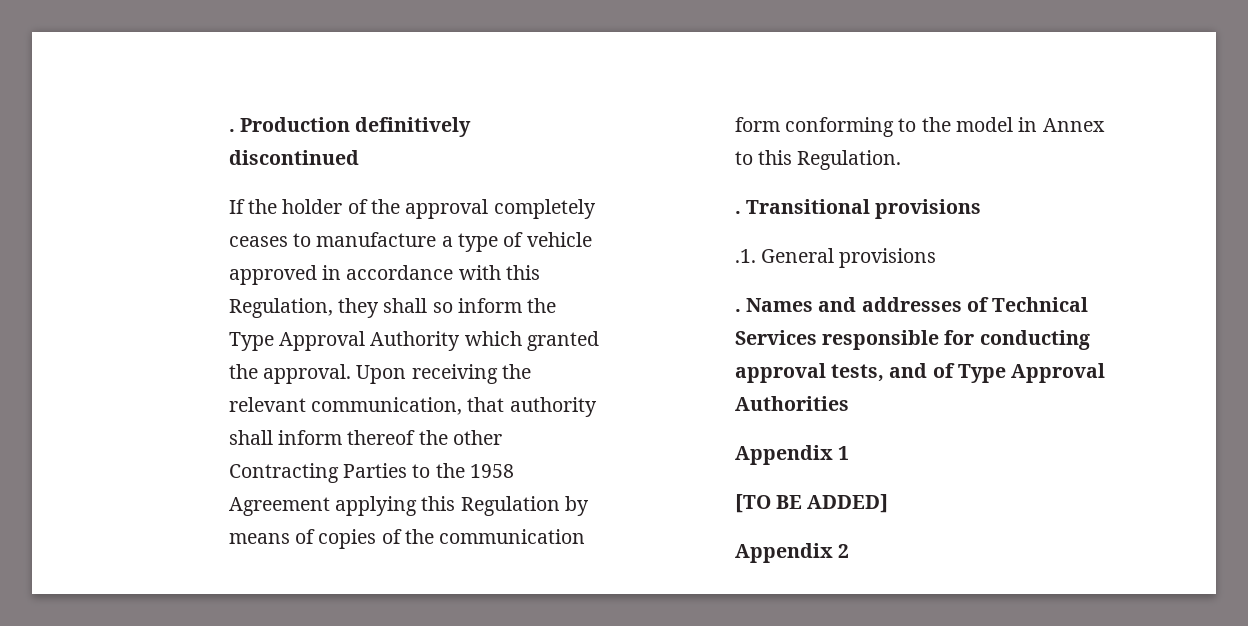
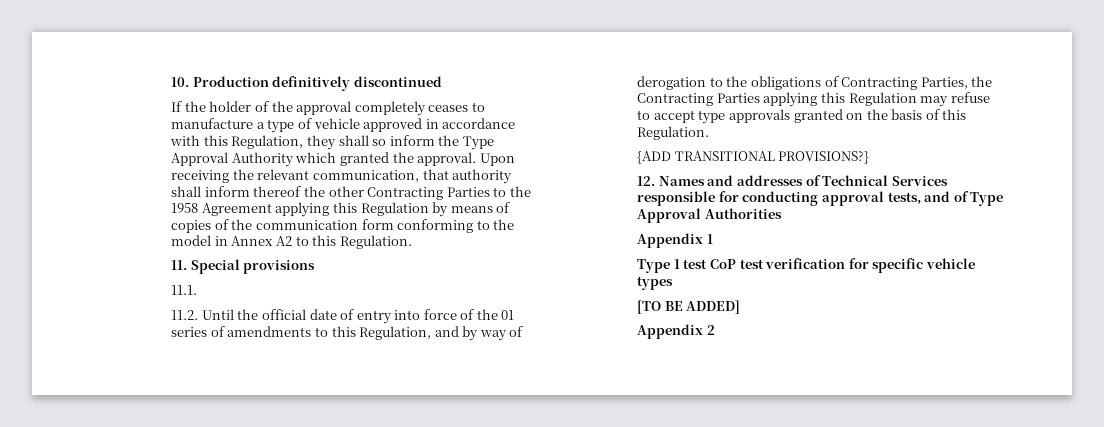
- . Production definitively discontinued
+ 10. Production definitively discontinued
- Upon receiving the relevant communication, that authority shall inform thereof the other Contracting Parties to the 1958 Agreement applying this Regulation by means of copies of the communication form conforming to the model in Annex to this Regulation.
+ Upon receiving the relevant communication, that authority shall inform thereof the other Contracting Parties to the 1958 Agreement applying this Regulation by means of copies of the communication form conforming to the model in Annex A2 to this Regulation.
- . Transitional provisions
- .1. General provisions
- . Names and addresses of Technical Services responsible for conducting approval tests, and of Type Approval Authorities
+ 11. Special provisions
+ 11.1.
+ 11.2. Until the official date of entry into force of the 01 series of amendments to this Regulation, and by way of derogation to the obligations of Contracting Parties, the Contracting Parties applying this Regulation may refuse to accept type approvals granted on the basis of this Regulation.
+ {ADD TRANSITIONAL PROVISIONS?}
+ 12. Names and addresses of Technical Services responsible for conducting approval tests, and of Type Approval Authorities
+ Type 1 test CoP test verification for specific vehicle types

